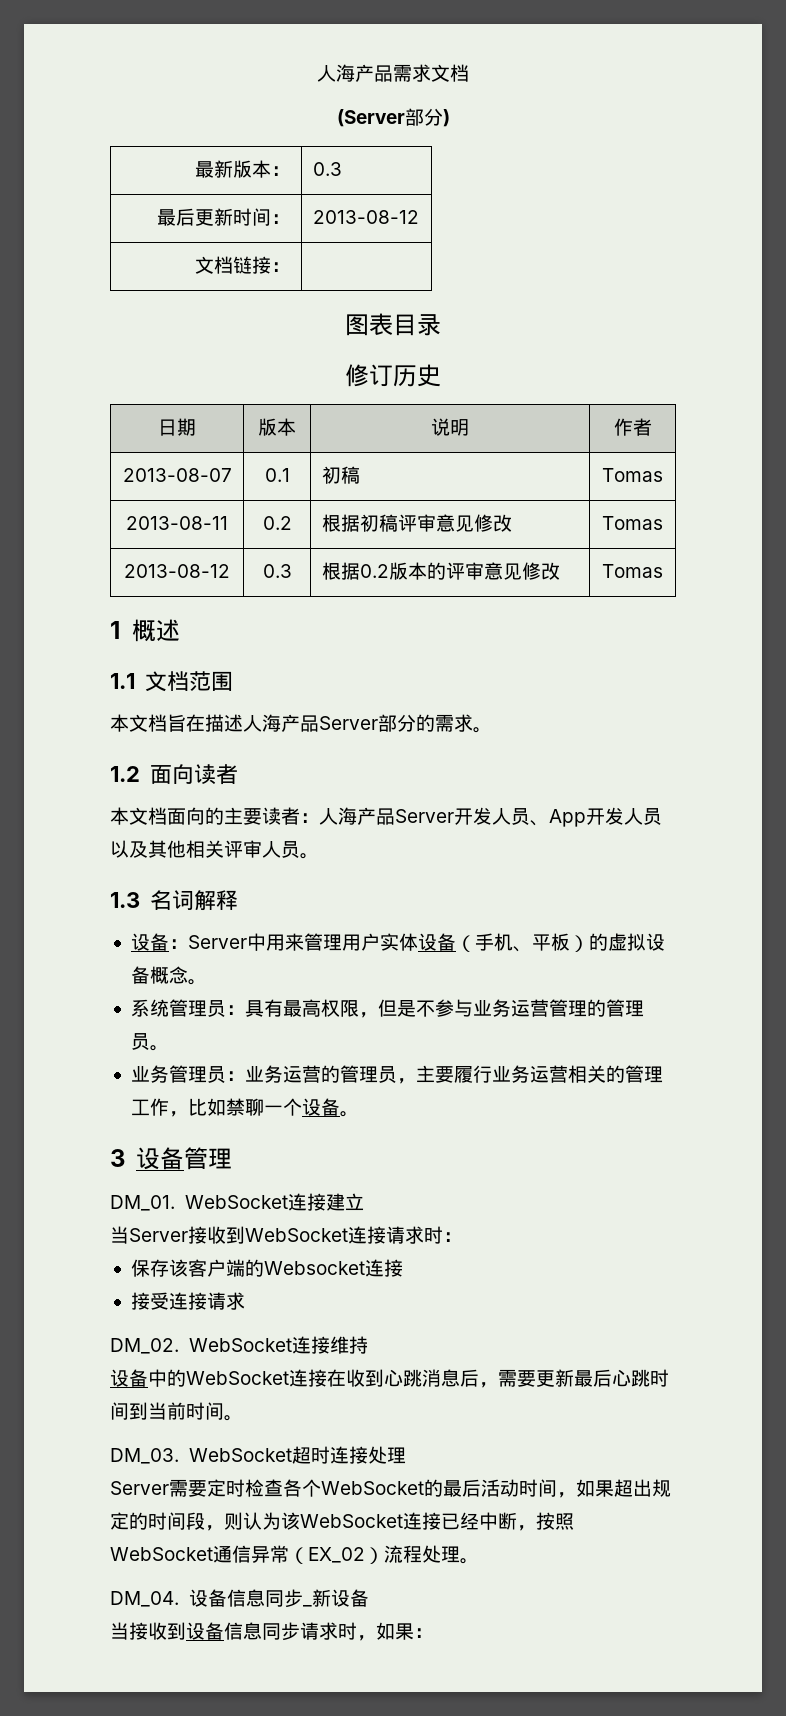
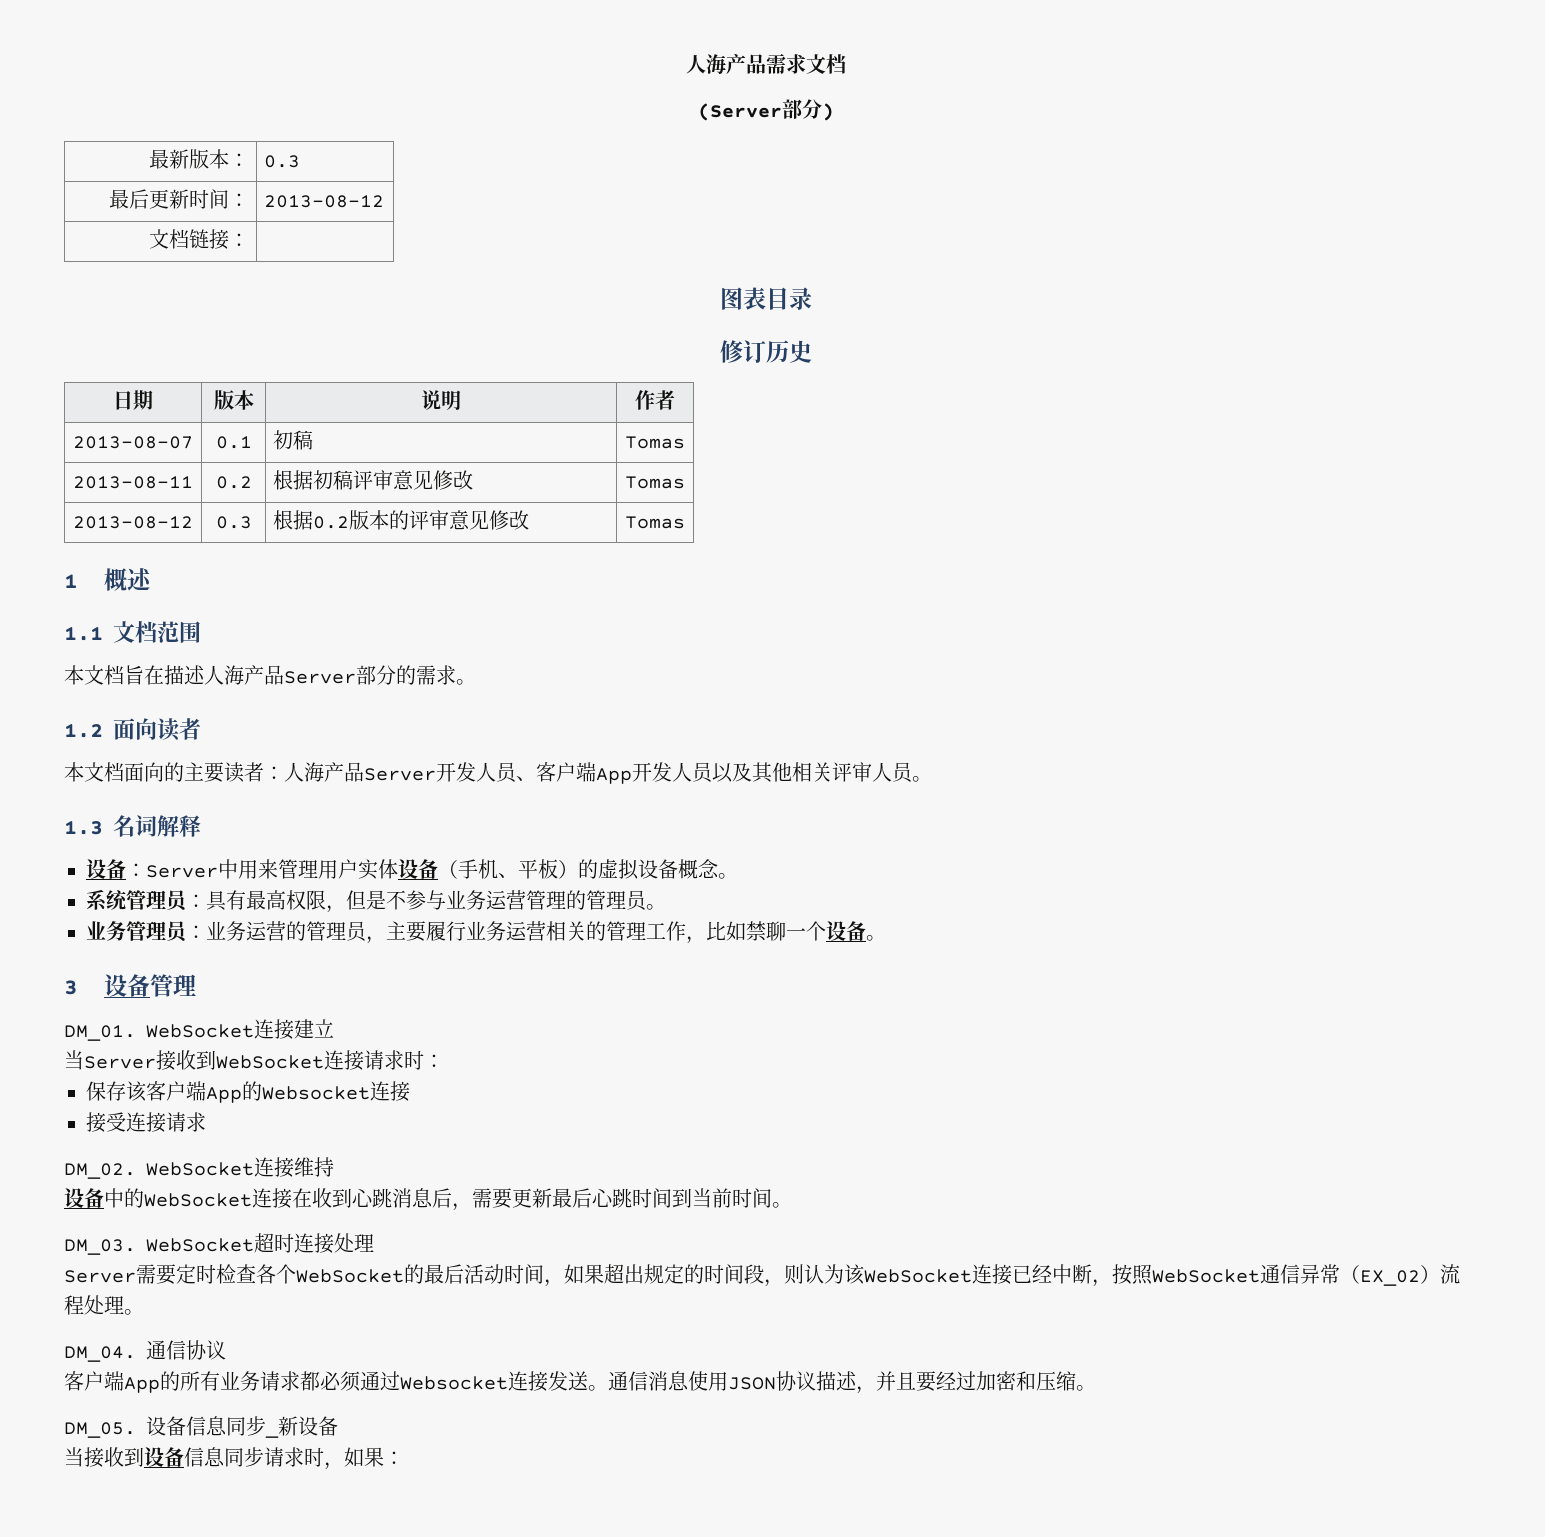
- 本文档面向的主要读者：人海产品Server开发人员、App开发人员以及其他相关评审人员。
+ 本文档面向的主要读者：人海产品Server开发人员、客户端App开发人员以及其他相关评审人员。
- 保存该客户端的Websocket连接
+ 保存该客户端App的Websocket连接
+ 通信协议
+ 客户端App的所有业务请求都必须通过Websocket连接发送。通信消息使用JSON协议描述，并且要经过加密和压缩。
+ DM_05.

